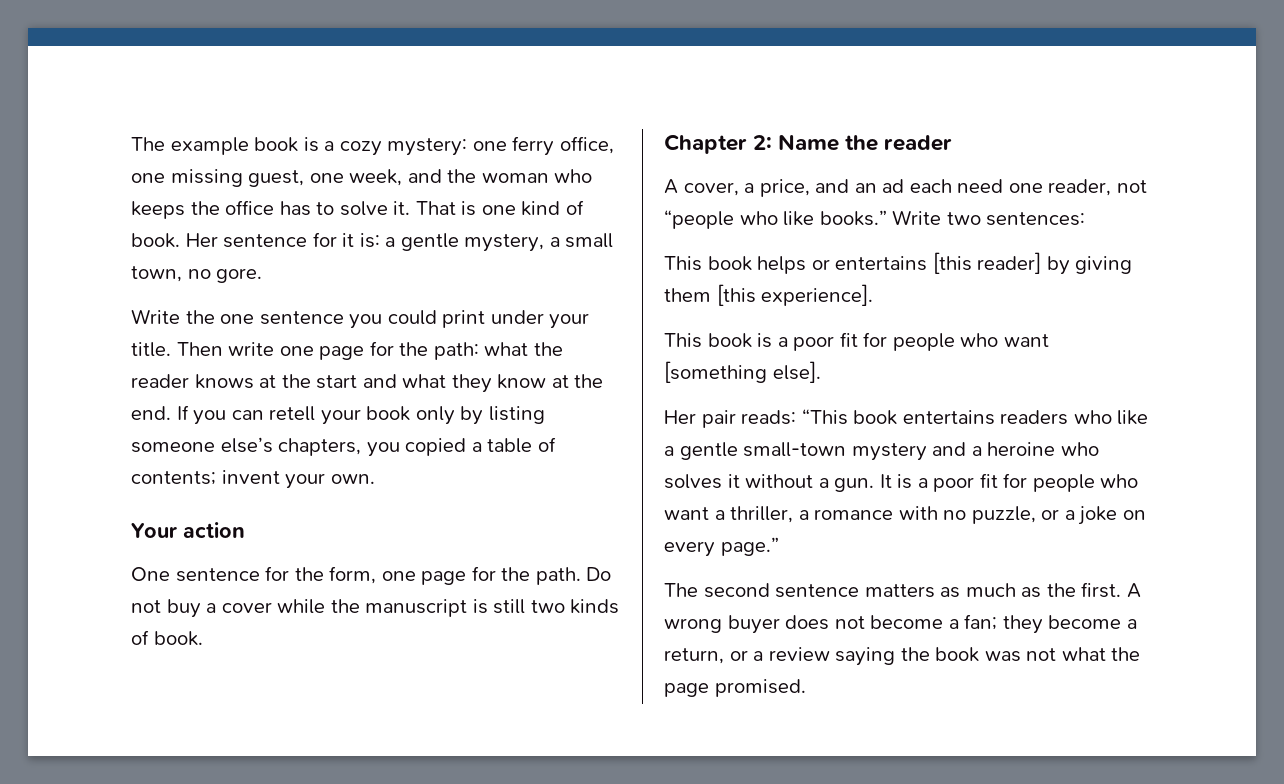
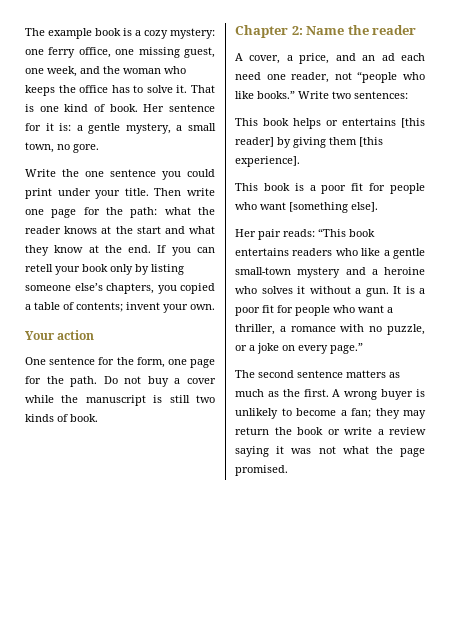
- A wrong buyer does not become a fan; they become a return, or a review saying the book was not what the page promised.
+ A wrong buyer is unlikely to become a fan; they may return the book or write a review saying it was not what the page promised.

